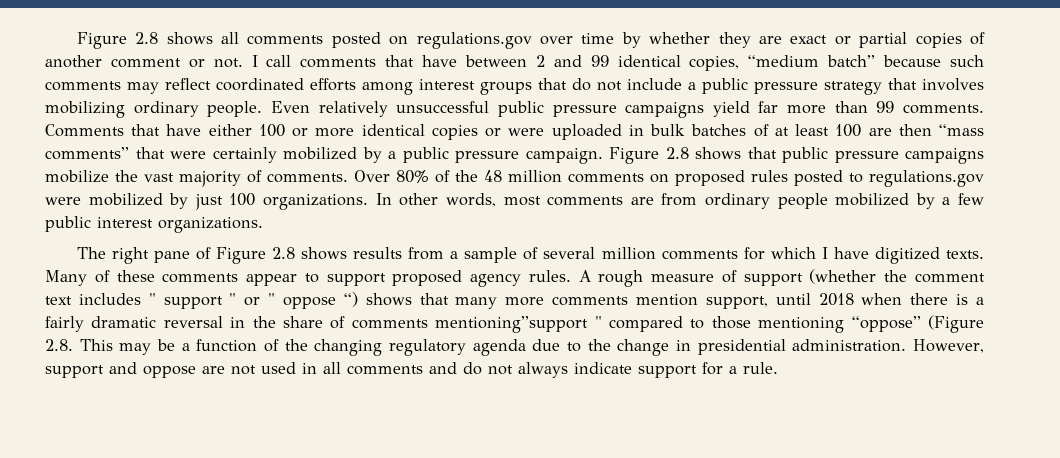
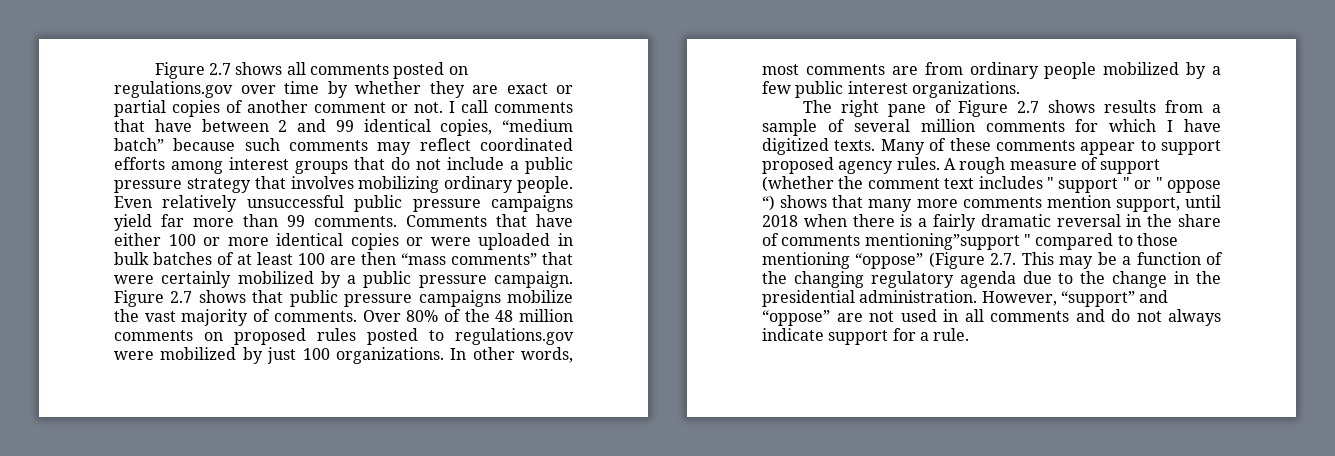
- Figure 2.8 shows all comments posted on regulations.gov over time by whether they are exact or partial copies of another comment or not.
+ Figure 2.7 shows all comments posted on regulations.gov over time by whether they are exact or partial copies of another comment or not.
- Figure 2.8 shows that public pressure campaigns mobilize the vast majority of comments.
+ Figure 2.7 shows that public pressure campaigns mobilize the vast majority of comments.
- The right pane of Figure 2.8 shows results from a sample of several million comments for which I have digitized texts.
+ The right pane of Figure 2.7 shows results from a sample of several million comments for which I have digitized texts.
- A rough measure of support (whether the comment text includes " support " or " oppose “) shows that many more comments mention support, until 2018 when there is a fairly dramatic reversal in the share of comments mentioning”support " compared to those mentioning “oppose” (Figure 2.8. This may be a function of the changing regulatory agenda due to the change in presidential administration.
+ A rough measure of support (whether the comment text includes " support " or " oppose “) shows that many more comments mention support, until 2018 when there is a fairly dramatic reversal in the share of comments mentioning”support " compared to those mentioning “oppose” (Figure 2.7. This may be a function of the changing regulatory agenda due to the change in the presidential administration.
- However, support and oppose are not used in all comments and do not always indicate support for a rule.
+ However, “support” and “oppose” are not used in all comments and do not always indicate support for a rule.

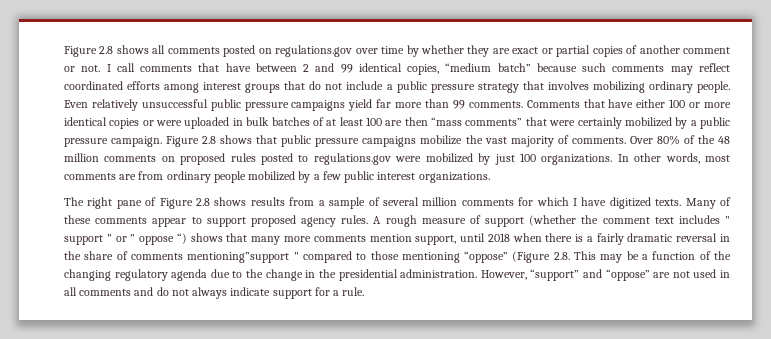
- Figure 2.7 shows all comments posted on regulations.gov over time by whether they are exact or partial copies of another comment or not.
+ Figure 2.8 shows all comments posted on regulations.gov over time by whether they are exact or partial copies of another comment or not.
- Figure 2.7 shows that public pressure campaigns mobilize the vast majority of comments.
+ Figure 2.8 shows that public pressure campaigns mobilize the vast majority of comments.
- The right pane of Figure 2.7 shows results from a sample of several million comments for which I have digitized texts.
+ The right pane of Figure 2.8 shows results from a sample of several million comments for which I have digitized texts.
- A rough measure of support (whether the comment text includes " support " or " oppose “) shows that many more comments mention support, until 2018 when there is a fairly dramatic reversal in the share of comments mentioning”support " compared to those mentioning “oppose” (Figure 2.7. This may be a function of the changing regulatory agenda due to the change in the presidential administration.
+ A rough measure of support (whether the comment text includes " support " or " oppose “) shows that many more comments mention support, until 2018 when there is a fairly dramatic reversal in the share of comments mentioning”support " compared to those mentioning “oppose” (Figure 2.8. This may be a function of the changing regulatory agenda due to the change in the presidential administration.

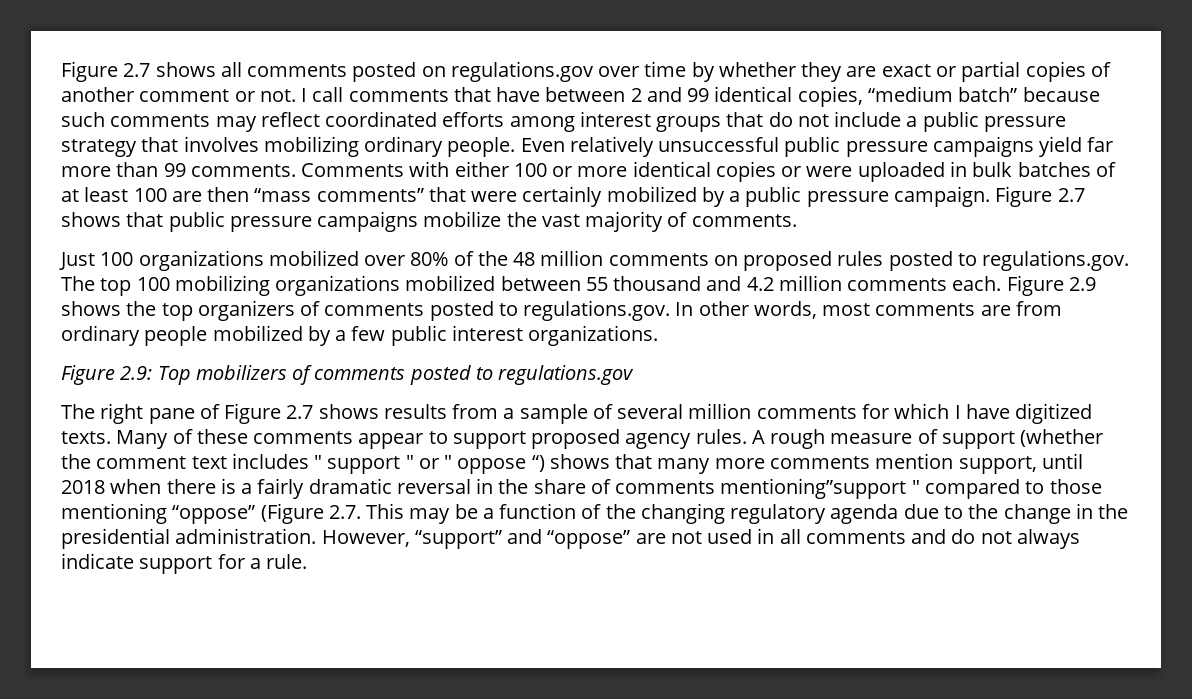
- Figure 2.8 shows all comments posted on regulations.gov over time by whether they are exact or partial copies of another comment or not.
+ Figure 2.7 shows all comments posted on regulations.gov over time by whether they are exact or partial copies of another comment or not.
- Comments that have either 100 or more identical copies or were uploaded in bulk batches of at least 100 are then “mass comments” that were certainly mobilized by a public pressure campaign.
+ Comments with either 100 or more identical copies or were uploaded in bulk batches of at least 100 are then “mass comments” that were certainly mobilized by a public pressure campaign.
- Figure 2.8 shows that public pressure campaigns mobilize the vast majority of comments. Over 80% of the 48 million comments on proposed rules posted to regulations.gov were mobilized by just 100 organizations. In other words, most comments are from ordinary people mobilized by a few public interest organizations.
+ Figure 2.7 shows that public pressure campaigns mobilize the vast majority of comments.
+ Just 100 organizations mobilized over 80% of the 48 million comments on proposed rules posted to regulations.gov. The top 100 mobilizing organizations mobilized between 55 thousand and 4.2 million comments each. Figure 2.9 shows the top organizers of comments posted to regulations.gov. In other words, most comments are from ordinary people mobilized by a few public interest organizations.
+ Figure 2.9: Top mobilizers of comments posted to regulations.gov
- The right pane of Figure 2.8 shows results from a sample of several million comments for which I have digitized texts.
+ The right pane of Figure 2.7 shows results from a sample of several million comments for which I have digitized texts.
- A rough measure of support (whether the comment text includes " support " or " oppose “) shows that many more comments mention support, until 2018 when there is a fairly dramatic reversal in the share of comments mentioning”support " compared to those mentioning “oppose” (Figure 2.8. This may be a function of the changing regulatory agenda due to the change in the presidential administration.
+ A rough measure of support (whether the comment text includes " support " or " oppose “) shows that many more comments mention support, until 2018 when there is a fairly dramatic reversal in the share of comments mentioning”support " compared to those mentioning “oppose” (Figure 2.7. This may be a function of the changing regulatory agenda due to the change in the presidential administration.

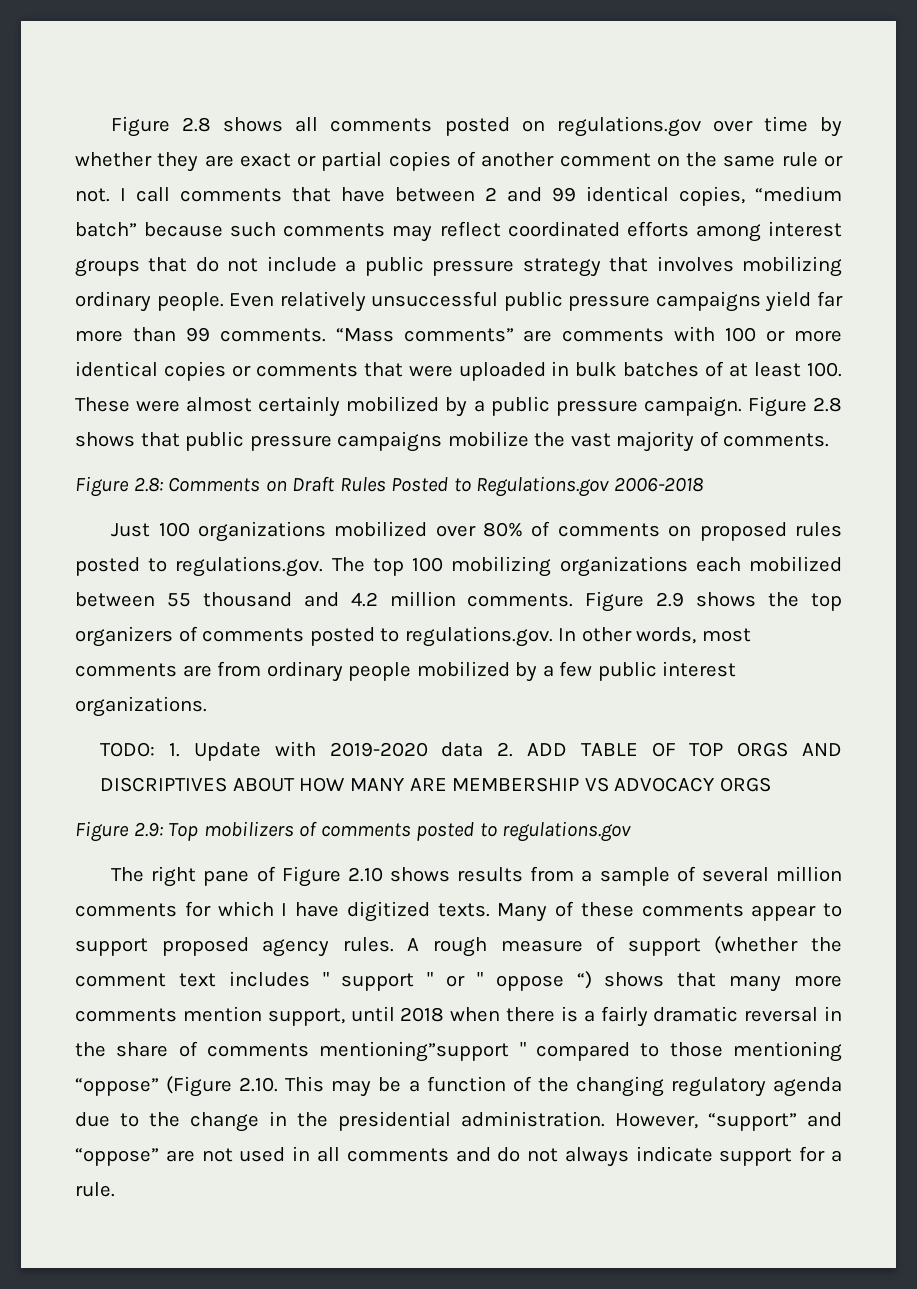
- Figure 2.7 shows all comments posted on regulations.gov over time by whether they are exact or partial copies of another comment or not.
+ Figure 2.8 shows all comments posted on regulations.gov over time by whether they are exact or partial copies of another comment on the same rule or not.
- Comments with either 100 or more identical copies or were uploaded in bulk batches of at least 100 are then “mass comments” that were certainly mobilized by a public pressure campaign.
+ “Mass comments” are comments with 100 or more identical copies or comments that were uploaded in bulk batches of at least 100. These were almost certainly mobilized by a public pressure campaign.
- Figure 2.7 shows that public pressure campaigns mobilize the vast majority of comments.
+ Figure 2.8 shows that public pressure campaigns mobilize the vast majority of comments.
+ Figure 2.8: Comments on Draft Rules Posted to Regulations.gov 2006-2018
- Just 100 organizations mobilized over 80% of the 48 million comments on proposed rules posted to regulations.gov. The top 100 mobilizing organizations mobilized between 55 thousand and 4.2 million comments each.
+ Just 100 organizations mobilized over 80% of comments on proposed rules posted to regulations.gov. The top 100 mobilizing organizations each mobilized between 55 thousand and 4.2 million comments.
+ TODO: 1. Update with 2019-2020 data 2. ADD TABLE OF TOP ORGS AND DISCRIPTIVES ABOUT HOW MANY ARE MEMBERSHIP VS ADVOCACY ORGS
- The right pane of Figure 2.7 shows results from a sample of several million comments for which I have digitized texts.
+ The right pane of Figure 2.10 shows results from a sample of several million comments for which I have digitized texts.
- A rough measure of support (whether the comment text includes " support " or " oppose “) shows that many more comments mention support, until 2018 when there is a fairly dramatic reversal in the share of comments mentioning”support " compared to those mentioning “oppose” (Figure 2.7. This may be a function of the changing regulatory agenda due to the change in the presidential administration.
+ A rough measure of support (whether the comment text includes " support " or " oppose “) shows that many more comments mention support, until 2018 when there is a fairly dramatic reversal in the share of comments mentioning”support " compared to those mentioning “oppose” (Figure 2.10. This may be a function of the changing regulatory agenda due to the change in the presidential administration.

